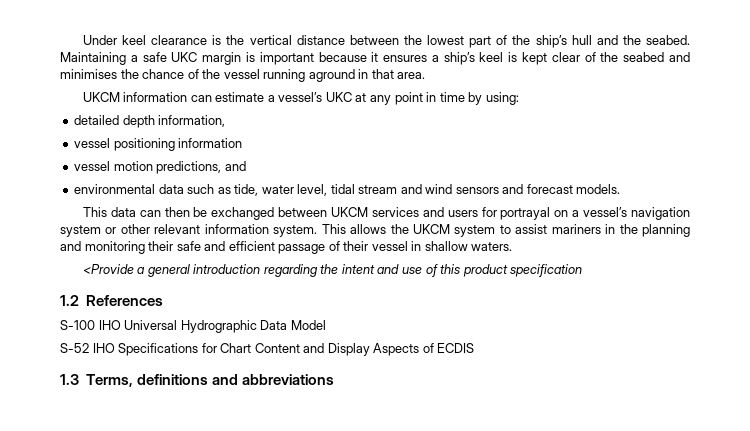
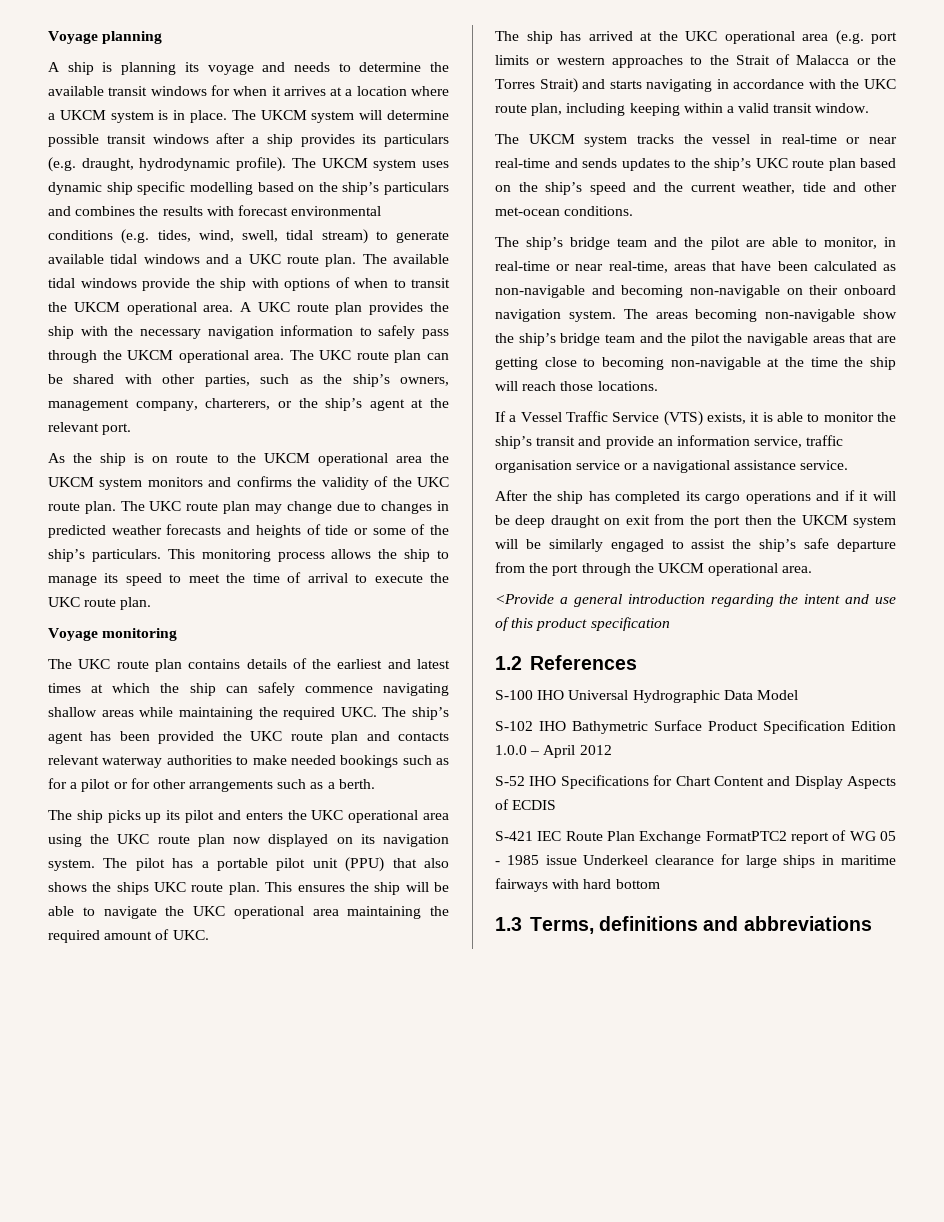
- Under keel clearance is the vertical distance between the lowest part of the ship’s hull and the seabed. Maintaining a safe UKC margin is important because it ensures a ship’s keel is kept clear of the seabed and minimises the chance of the vessel running aground in that area.
- UKCM information can estimate a vessel’s UKC at any point in time by using:
- detailed depth information,
- vessel positioning information
- vessel motion predictions, and
- environmental data such as tide, water level, tidal stream and wind sensors and forecast models.
- This data can then be exchanged between UKCM services and users for portrayal on a vessel’s navigation system or other relevant information system. This allows the UKCM system to assist mariners in the planning and monitoring their safe and efficient passage of their vessel in shallow waters.
+ Voyage planning
+ A ship is planning its voyage and needs to determine the available transit windows for when it arrives at a location where a UKCM system is in place. The UKCM system will determine possible transit windows after a ship provides its particulars (e.g. draught, hydrodynamic profile). The UKCM system uses dynamic ship specific modelling based on the ship’s particulars and combines the results with forecast environmental conditions (e.g. tides, wind, swell, tidal stream) to generate available tidal windows and a UKC route plan. The available tidal windows provide the ship with options of when to transit the UKCM operational area. A UKC route plan provides the ship with the necessary navigation information to safely pass through the UKCM operational area. The UKC route plan can be shared with other parties, such as the ship’s owners, management company, charterers, or the ship’s agent at the relevant port.
+ As the ship is on route to the UKCM operational area the UKCM system monitors and confirms the validity of the UKC route plan. The UKC route plan may change due to changes in predicted weather forecasts and heights of tide or some of the ship’s particulars. This monitoring process allows the ship to manage its speed to meet the time of arrival to execute the UKC route plan.
+ Voyage monitoring
+ The UKC route plan contains details of the earliest and latest times at which the ship can safely commence navigating shallow areas while maintaining the required UKC. The ship’s agent has been provided the UKC route plan and contacts relevant waterway authorities to make needed bookings such as for a pilot or for other arrangements such as a berth.
+ The ship picks up its pilot and enters the UKC operational area using the UKC route plan now displayed on its navigation system. The pilot has a portable pilot unit (PPU) that also shows the ships UKC route plan. This ensures the ship will be able to navigate the UKC operational area maintaining the required amount of UKC.
+ The ship has arrived at the UKC operational area (e.g. port limits or western approaches to the Strait of Malacca or the Torres Strait) and starts navigating in accordance with the UKC route plan, including keeping within a valid transit window.
+ The UKCM system tracks the vessel in real-time or near real-time and sends updates to the ship’s UKC route plan based on the ship’s speed and the current weather, tide and other met-ocean conditions.
+ The ship’s bridge team and the pilot are able to monitor, in real-time or near real-time, areas that have been calculated as non-navigable and becoming non-navigable on their onboard navigation system. The areas becoming non-navigable show the ship’s bridge team and the pilot the navigable areas that are getting close to becoming non-navigable at the time the ship will reach those locations.
+ If a Vessel Traffic Service (VTS) exists, it is able to monitor the ship’s transit and provide an information service, traffic organisation service or a navigational assistance service.
+ After the ship has completed its cargo operations and if it will be deep draught on exit from the port then the UKCM system will be similarly engaged to assist the ship’s safe departure from the port through the UKCM operational area.
+ S-102 IHO Bathymetric Surface Product Specification Edition 1.0.0 – April 2012
+ S-421 IEC Route Plan Exchange FormatPTC2 report of WG 05 - 1985 issue Underkeel clearance for large ships in maritime fairways with hard bottom

